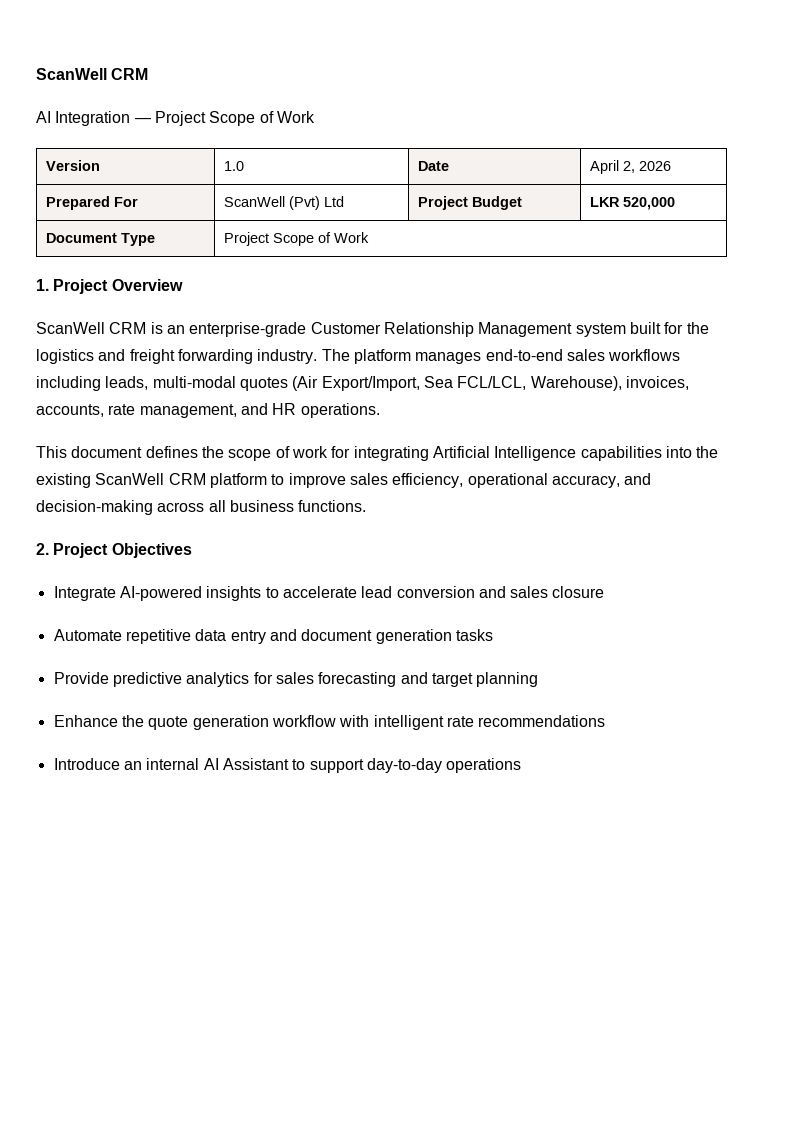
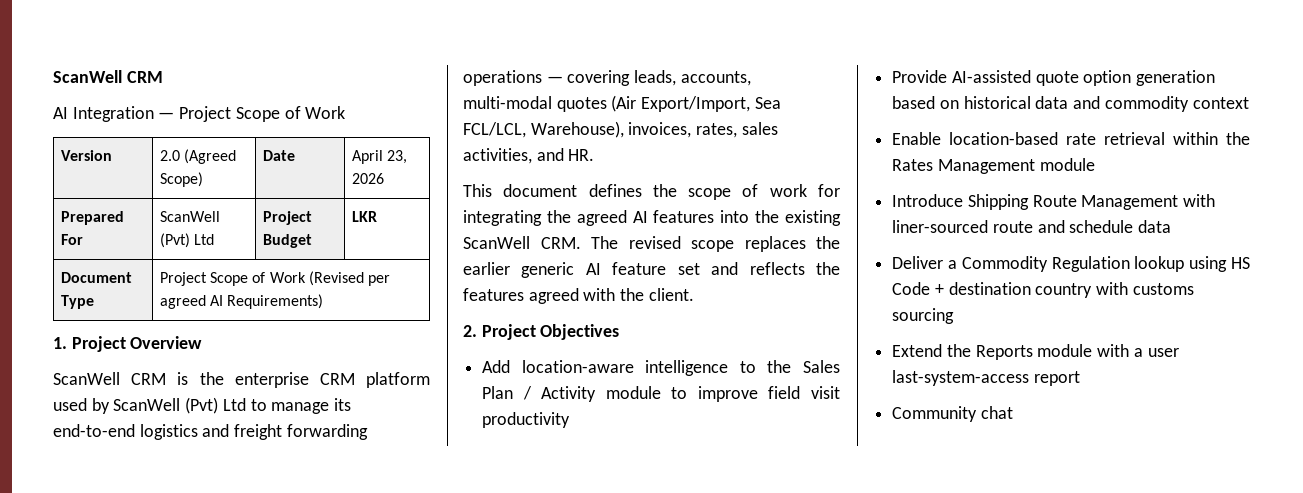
- Version | 1.0 | Date | April 2, 2026
+ Version | 2.0 (Agreed Scope) | Date | April 23, 2026
- Prepared For | ScanWell (Pvt) Ltd | Project Budget | LKR 520,000
+ Prepared For | ScanWell (Pvt) Ltd | Project Budget | LKR
- Document Type | Project Scope of Work
+ Document Type | Project Scope of Work (Revised per agreed AI Requirements)
- ScanWell CRM is an enterprise-grade Customer Relationship Management system built for the logistics and freight forwarding industry. The platform manages end-to-end sales workflows including leads, multi-modal quotes (Air Export/Import, Sea FCL/LCL, Warehouse), invoices, accounts, rate management, and HR operations.
+ ScanWell CRM is the enterprise CRM platform used by ScanWell (Pvt) Ltd to manage its end-to-end logistics and freight forwarding operations — covering leads, accounts, multi-modal quotes (Air Export/Import, Sea FCL/LCL, Warehouse), invoices, rates, sales activities, and HR.
- This document defines the scope of work for integrating Artificial Intelligence capabilities into the existing ScanWell CRM platform to improve sales efficiency, operational accuracy, and decision-making across all business functions.
+ This document defines the scope of work for integrating the agreed AI features into the existing ScanWell CRM. The revised scope replaces the earlier generic AI feature set and reflects the features agreed with the client.
  2. Project Objectives
- Integrate AI-powered insights to accelerate lead conversion and sales closure
- Automate repetitive data entry and document generation tasks
- Provide predictive analytics for sales forecasting and target planning
- Enhance the quote generation workflow with intelligent rate recommendations
- Introduce an internal AI Assistant to support day-to-day operations
+ Add location-aware intelligence to the Sales Plan / Activity module to improve field visit productivity
+ Provide AI-assisted quote option generation based on historical data and commodity context
+ Enable location-based rate retrieval within the Rates Management module
+ Introduce Shipping Route Management with liner-sourced route and schedule data
+ Deliver a Commodity Regulation lookup using HS Code + destination country with customs sourcing
+ Extend the Reports module with a user last-system-access report
+ Community chat

